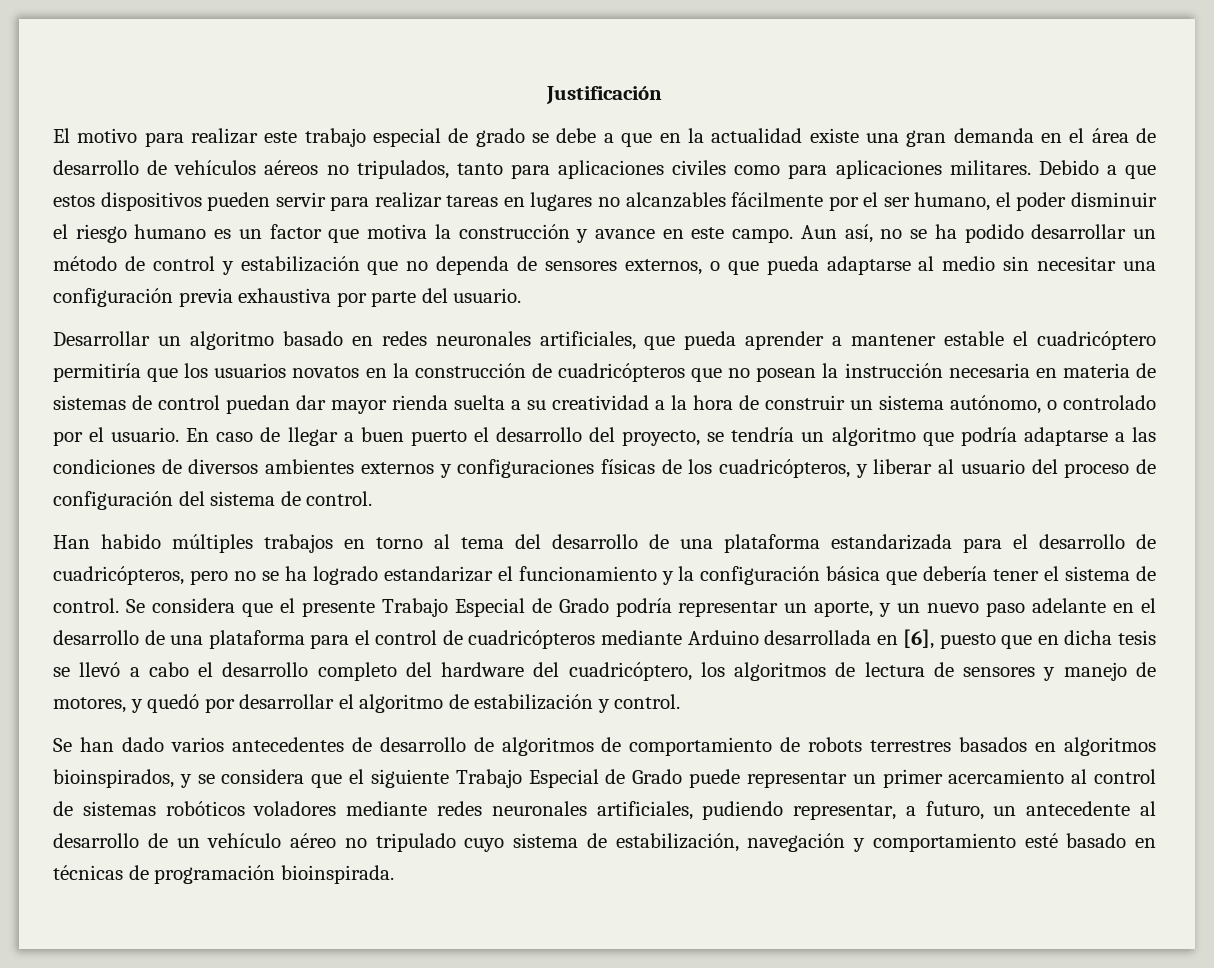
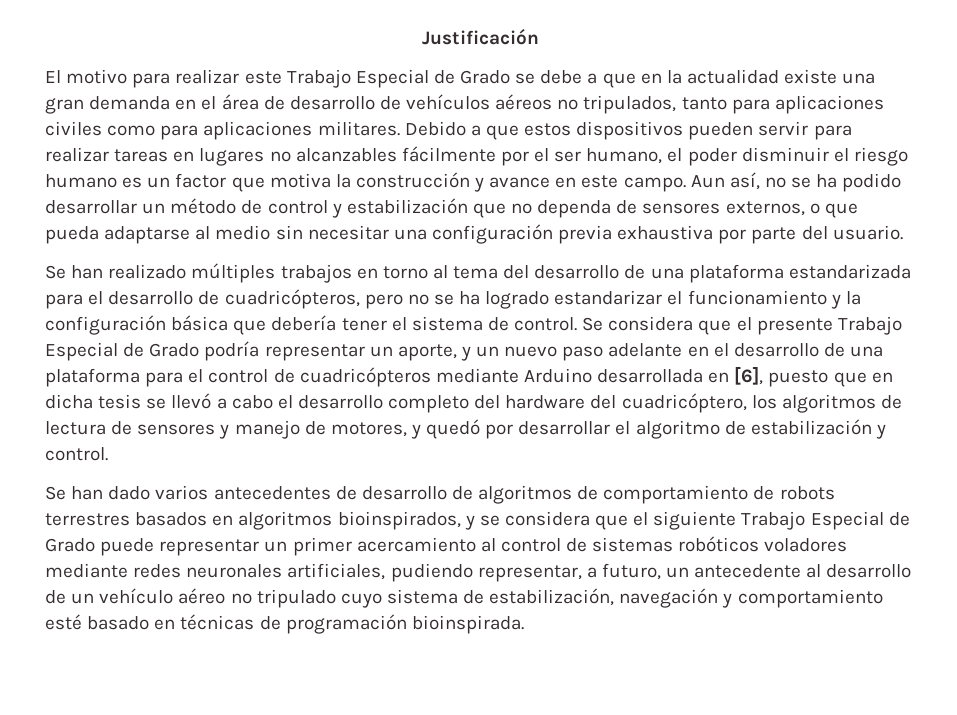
- El motivo para realizar este trabajo especial de grado se debe a que en la actualidad existe una gran demanda en el área de desarrollo de vehículos aéreos no tripulados, tanto para aplicaciones civiles como para aplicaciones militares.
+ El motivo para realizar este Trabajo Especial de Grado se debe a que en la actualidad existe una gran demanda en el área de desarrollo de vehículos aéreos no tripulados, tanto para aplicaciones civiles como para aplicaciones militares.
- Desarrollar un algoritmo basado en redes neuronales artificiales, que pueda aprender a mantener estable el cuadricóptero permitiría que los usuarios novatos en la construcción de cuadricópteros que no posean la instrucción necesaria en materia de sistemas de control puedan dar mayor rienda suelta a su creatividad a la hora de construir un sistema autónomo, o controlado por el usuario. En caso de llegar a buen puerto el desarrollo del proyecto, se tendría un algoritmo que podría adaptarse a las condiciones de diversos ambientes externos y configuraciones físicas de los cuadricópteros, y liberar al usuario del proceso de configuración del sistema de control.
- Han habido múltiples trabajos en torno al tema del desarrollo de una plataforma estandarizada para el desarrollo de cuadricópteros, pero no se ha logrado estandarizar el funcionamiento y la configuración básica que debería tener el sistema de control.
+ Se han realizado múltiples trabajos en torno al tema del desarrollo de una plataforma estandarizada para el desarrollo de cuadricópteros, pero no se ha logrado estandarizar el funcionamiento y la configuración básica que debería tener el sistema de control.

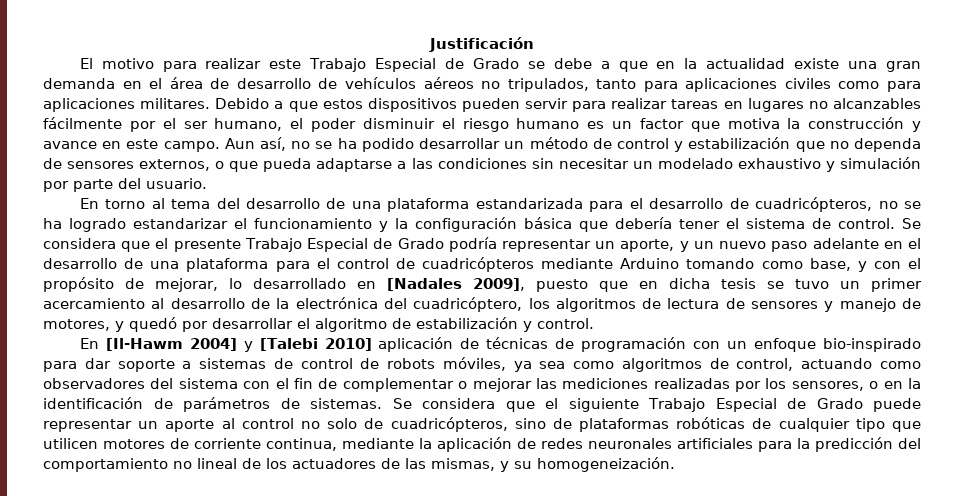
- Aun así, no se ha podido desarrollar un método de control y estabilización que no dependa de sensores externos, o que pueda adaptarse al medio sin necesitar una configuración previa exhaustiva por parte del usuario.
- Se han realizado múltiples trabajos en torno al tema del desarrollo de una plataforma estandarizada para el desarrollo de cuadricópteros, pero no se ha logrado estandarizar el funcionamiento y la configuración básica que debería tener el sistema de control.
+ Aun así, no se ha podido desarrollar un método de control y estabilización que no dependa de sensores externos, o que pueda adaptarse a las condiciones sin necesitar un modelado exhaustivo y simulación por parte del usuario.
+ En torno al tema del desarrollo de una plataforma estandarizada para el desarrollo de cuadricópteros, no se ha logrado estandarizar el funcionamiento y la configuración básica que debería tener el sistema de control.
- Se considera que el presente Trabajo Especial de Grado podría representar un aporte, y un nuevo paso adelante en el desarrollo de una plataforma para el control de cuadricópteros mediante Arduino desarrollada en [6], puesto que en dicha tesis se llevó a cabo el desarrollo completo del hardware del cuadricóptero, los algoritmos de lectura de sensores y manejo de motores, y quedó por desarrollar el algoritmo de estabilización y control.
+ Se considera que el presente Trabajo Especial de Grado podría representar un aporte, y un nuevo paso adelante en el desarrollo de una plataforma para el control de cuadricópteros mediante Arduino tomando como base, y con el propósito de mejorar, lo desarrollado en [Nadales 2009], puesto que en dicha tesis se tuvo un primer acercamiento al desarrollo de la electrónica del cuadricóptero, los algoritmos de lectura de sensores y manejo de motores, y quedó por desarrollar el algoritmo de estabilización y control.
- Se han dado varios antecedentes de desarrollo de algoritmos de comportamiento de robots terrestres basados en algoritmos bioinspirados, y se considera que el siguiente Trabajo Especial de Grado puede representar un primer acercamiento al control de sistemas robóticos voladores mediante redes neuronales artificiales, pudiendo representar, a futuro, un antecedente al desarrollo de un vehículo aéreo no tripulado cuyo sistema de estabilización, navegación y comportamiento esté basado en técnicas de programación bioinspirada.
+ En [Il-Hawm 2004] y [Talebi 2010] aplicación de técnicas de programación con un enfoque bio-inspirado para dar soporte a sistemas de control de robots móviles, ya sea como algoritmos de control, actuando como observadores del sistema con el fin de complementar o mejorar las mediciones realizadas por los sensores, o en la identificación de parámetros de sistemas. Se considera que el siguiente Trabajo Especial de Grado puede representar un aporte al control no solo de cuadricópteros, sino de plataformas robóticas de cualquier tipo que utilicen motores de corriente continua, mediante la aplicación de redes neuronales artificiales para la predicción del comportamiento no lineal de los actuadores de las mismas, y su homogeneización.

